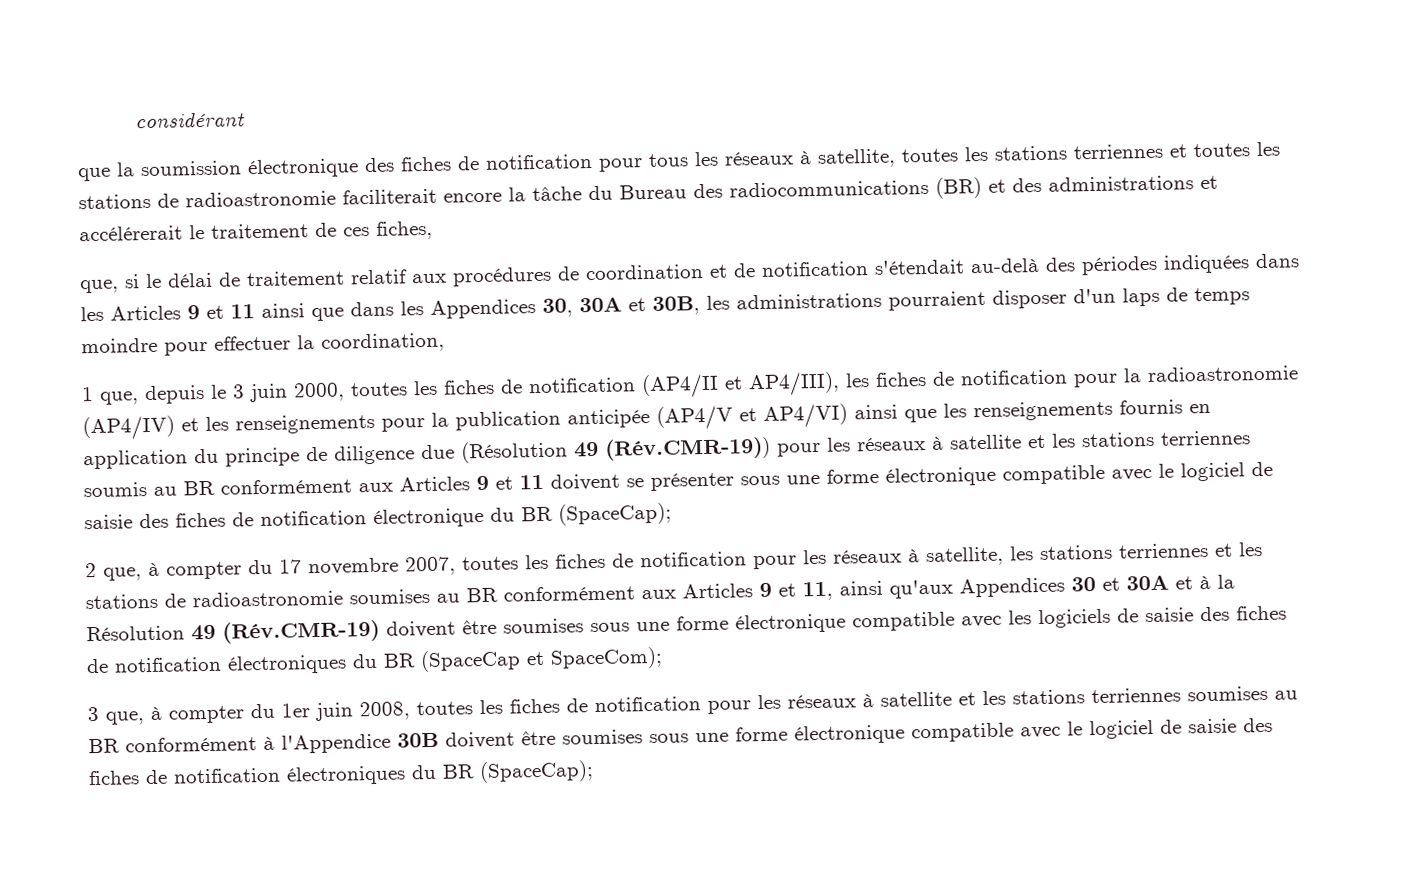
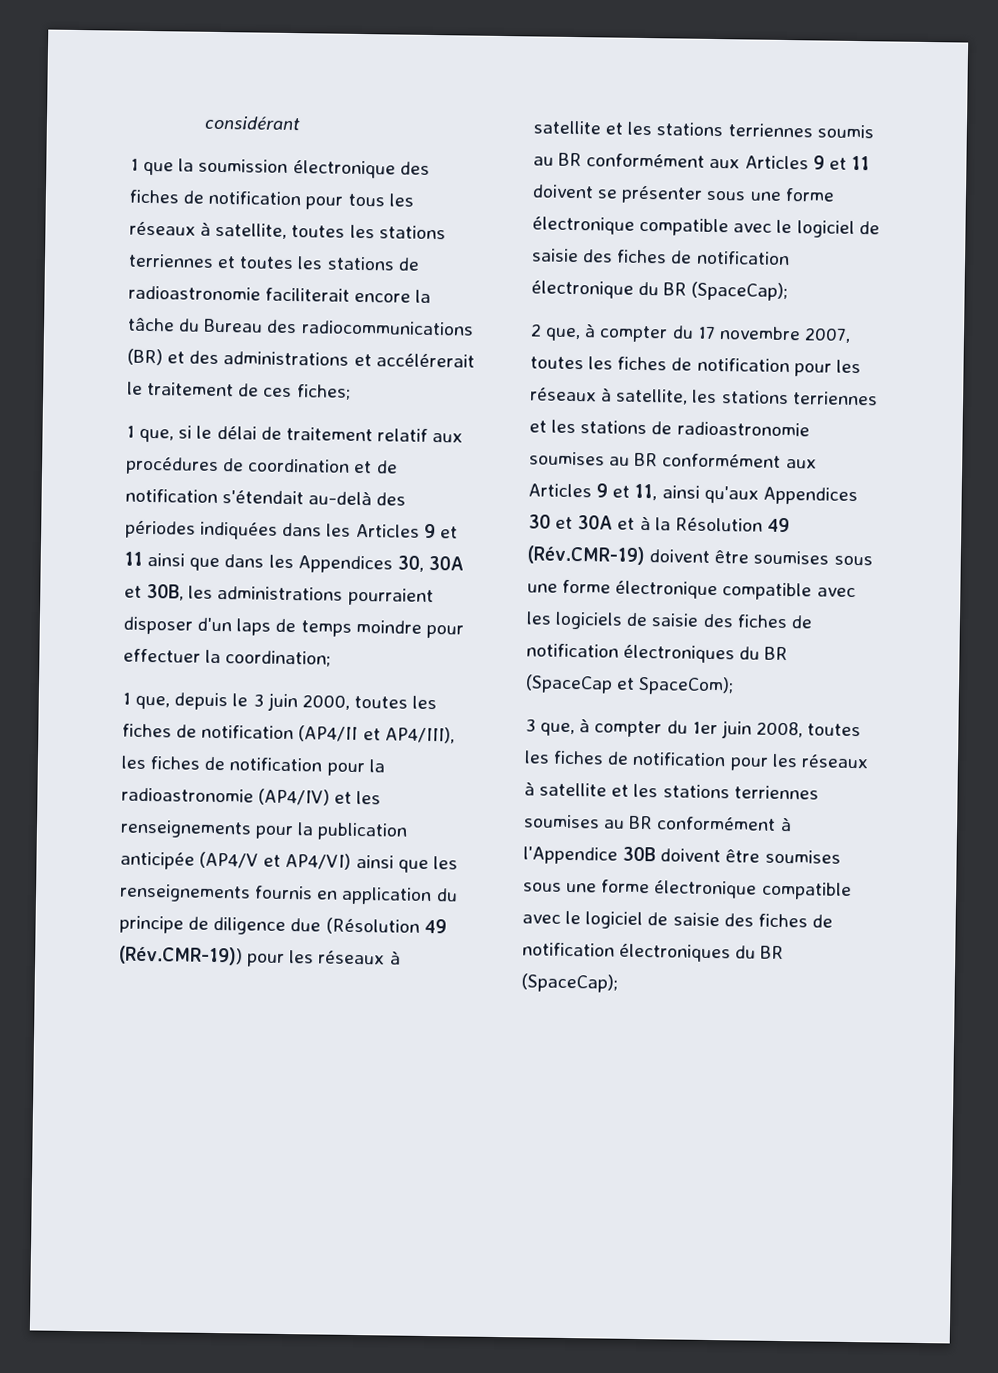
- que la soumission électronique des fiches de notification pour tous les réseaux à satellite, toutes les stations terriennes et toutes les stations de radioastronomie faciliterait encore la tâche du Bureau des radiocommunications (BR) et des administrations et accélérerait le traitement de ces fiches,
- que, si le délai de traitement relatif aux procédures de coordination et de notification s'étendait au-delà des périodes indiquées dans les Articles 9 et 11 ainsi que dans les Appendices 30, 30A et 30B, les administrations pourraient disposer d'un laps de temps moindre pour effectuer la coordination,
+ 1 que la soumission électronique des fiches de notification pour tous les réseaux à satellite, toutes les stations terriennes et toutes les stations de radioastronomie faciliterait encore la tâche du Bureau des radiocommunications (BR) et des administrations et accélérerait le traitement de ces fiches;
+ 1 que, si le délai de traitement relatif aux procédures de coordination et de notification s'étendait au-delà des périodes indiquées dans les Articles 9 et 11 ainsi que dans les Appendices 30, 30A et 30B, les administrations pourraient disposer d'un laps de temps moindre pour effectuer la coordination;

